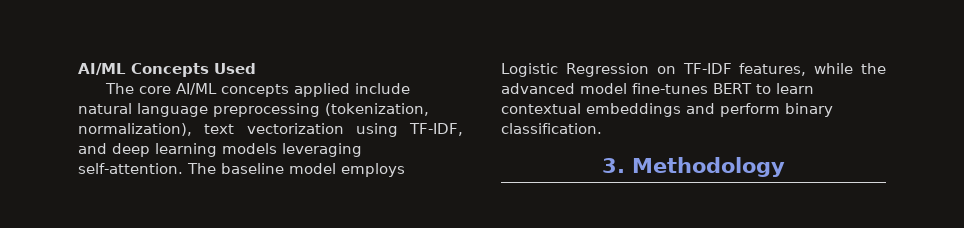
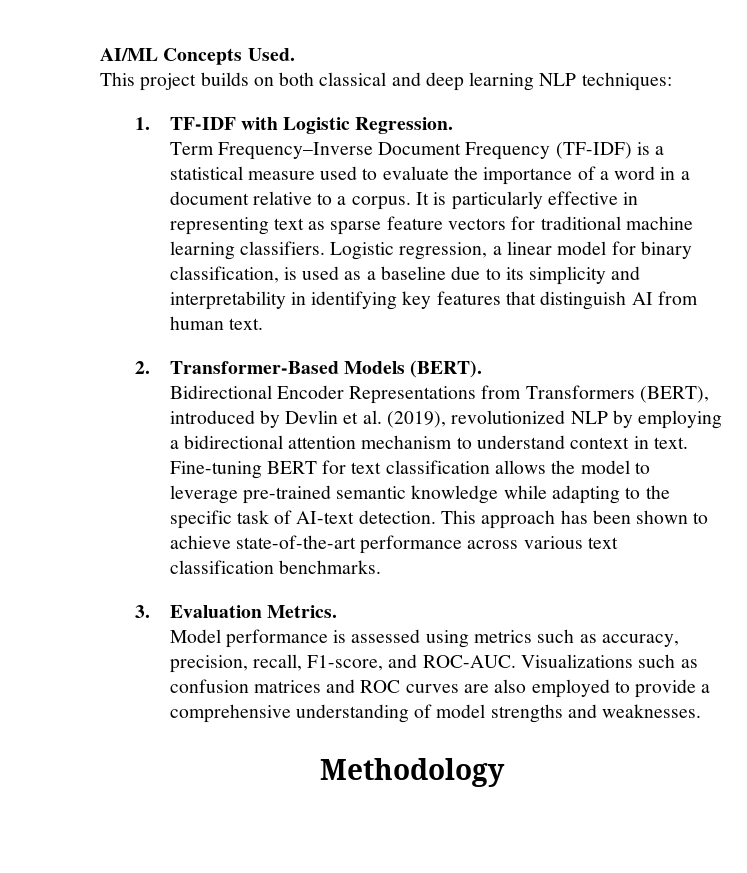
- AI/ML Concepts Used
- The core AI/ML concepts applied include natural language preprocessing (tokenization, normalization), text vectorization using TF-IDF, and deep learning models leveraging self-attention. The baseline model employs Logistic Regression on TF-IDF features, while the advanced model fine-tunes BERT to learn contextual embeddings and perform binary classification.
- 3. Methodology
+ AI/ML Concepts Used.
+ This project builds on both classical and deep learning NLP techniques:
+ 1. TF-IDF with Logistic Regression.
+ Term Frequency–Inverse Document Frequency (TF-IDF) is a statistical measure used to evaluate the importance of a word in a document relative to a corpus. It is particularly effective in representing text as sparse feature vectors for traditional machine learning classifiers. Logistic regression, a linear model for binary classification, is used as a baseline due to its simplicity and interpretability in identifying key features that distinguish AI from human text.
+ 2. Transformer-Based Models (BERT).
+ Bidirectional Encoder Representations from Transformers (BERT), introduced by Devlin et al. (2019), revolutionized NLP by employing a bidirectional attention mechanism to understand context in text. Fine-tuning BERT for text classification allows the model to leverage pre-trained semantic knowledge while adapting to the specific task of AI-text detection. This approach has been shown to achieve state-of-the-art performance across various text classification benchmarks.
+ 3. Evaluation Metrics.
+ Model performance is assessed using metrics such as accuracy, precision, recall, F1-score, and ROC-AUC. Visualizations such as confusion matrices and ROC curves are also employed to provide a comprehensive understanding of model strengths and weaknesses.
+ Methodology

